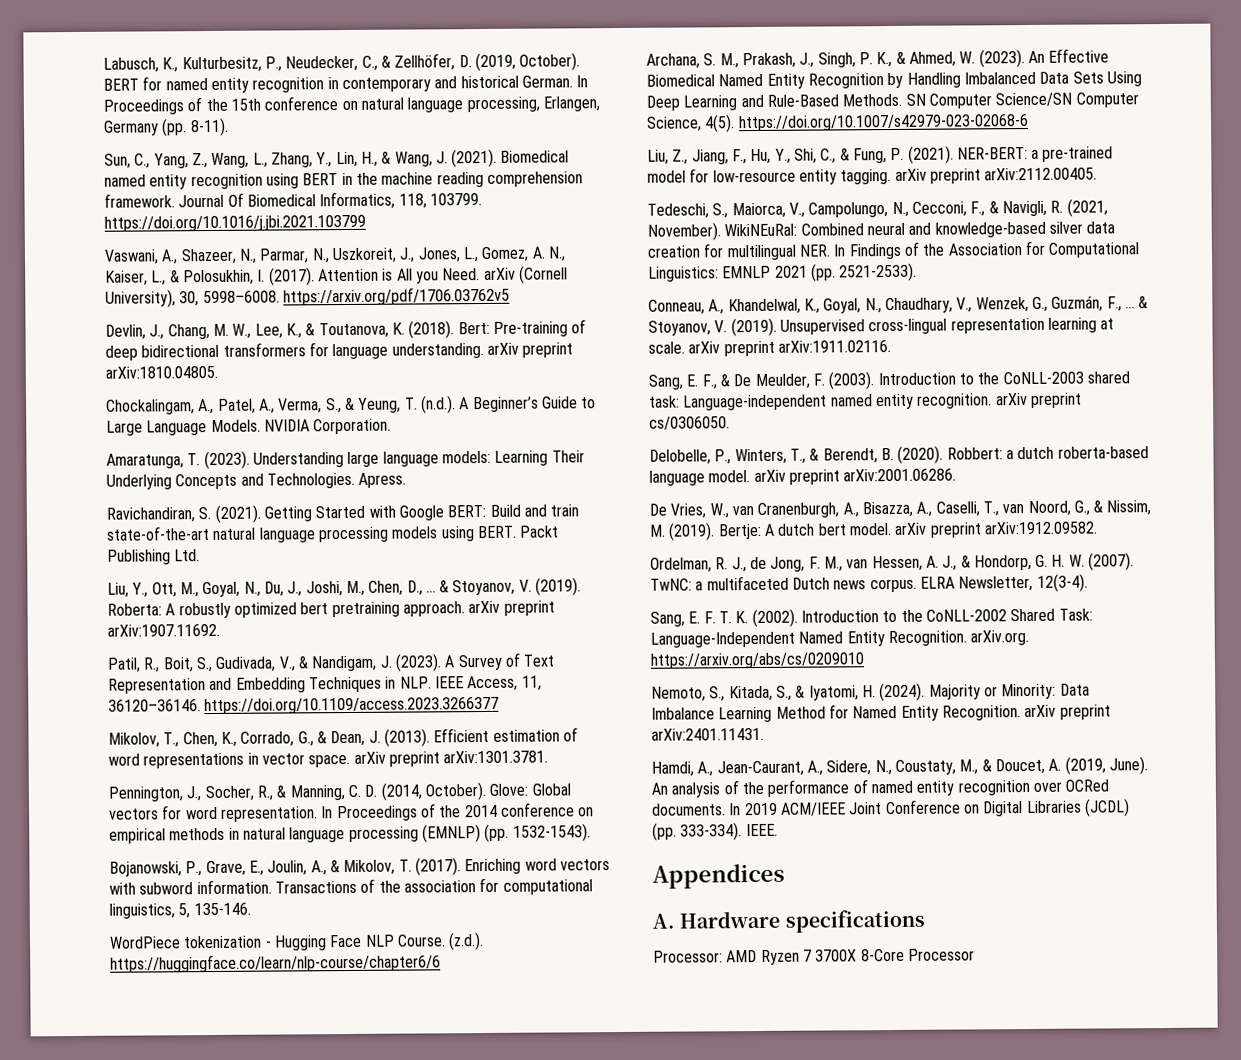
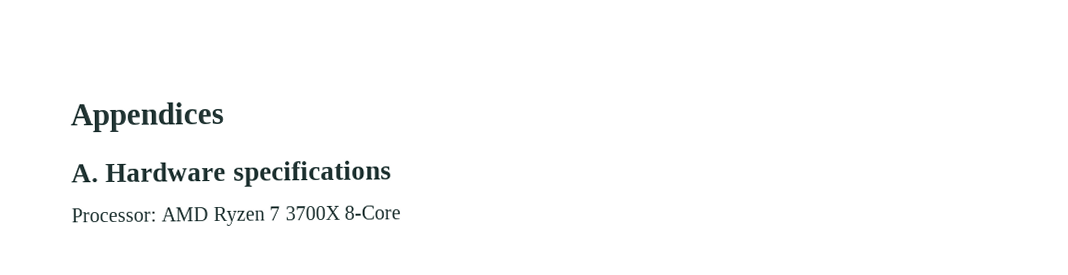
- Labusch, K., Kulturbesitz, P., Neudecker, C., & Zellhöfer, D. (2019, October). BERT for named entity recognition in contemporary and historical German. In Proceedings of the 15th conference on natural language processing, Erlangen, Germany (pp. 8-11).
- Sun, C., Yang, Z., Wang, L., Zhang, Y., Lin, H., & Wang, J. (2021). Biomedical named entity recognition using BERT in the machine reading comprehension framework. Journal Of Biomedical Informatics, 118, 103799. https://doi.org/10.1016/j.jbi.2021.103799
- Vaswani, A., Shazeer, N., Parmar, N., Uszkoreit, J., Jones, L., Gomez, A. N., Kaiser, L., & Polosukhin, I. (2017). Attention is All you Need. arXiv (Cornell University), 30, 5998–6008. https://arxiv.org/pdf/1706.03762v5
- Devlin, J., Chang, M. W., Lee, K., & Toutanova, K. (2018). Bert: Pre-training of deep bidirectional transformers for language understanding. arXiv preprint arXiv:1810.04805.
- Chockalingam, A., Patel, A., Verma, S., & Yeung, T. (n.d.). A Beginner’s Guide to Large Language Models. NVIDIA Corporation.
- Amaratunga, T. (2023). Understanding large language models: Learning Their Underlying Concepts and Technologies. Apress.
- Ravichandiran, S. (2021). Getting Started with Google BERT: Build and train state-of-the-art natural language processing models using BERT. Packt Publishing Ltd.
- Liu, Y., Ott, M., Goyal, N., Du, J., Joshi, M., Chen, D., ... & Stoyanov, V. (2019). Roberta: A robustly optimized bert pretraining approach. arXiv preprint arXiv:1907.11692.
- Patil, R., Boit, S., Gudivada, V., & Nandigam, J. (2023). A Survey of Text Representation and Embedding Techniques in NLP. IEEE Access, 11, 36120–36146. https://doi.org/10.1109/access.2023.3266377
- Mikolov, T., Chen, K., Corrado, G., & Dean, J. (2013). Efficient estimation of word representations in vector space. arXiv preprint arXiv:1301.3781.
- Pennington, J., Socher, R., & Manning, C. D. (2014, October). Glove: Global vectors for word representation. In Proceedings of the 2014 conference on empirical methods in natural language processing (EMNLP) (pp. 1532-1543).
- Bojanowski, P., Grave, E., Joulin, A., & Mikolov, T. (2017). Enriching word vectors with subword information. Transactions of the association for computational linguistics, 5, 135-146.
- WordPiece tokenization - Hugging Face NLP Course. (z.d.). https://huggingface.co/learn/nlp-course/chapter6/6
- Archana, S. M., Prakash, J., Singh, P. K., & Ahmed, W. (2023). An Effective Biomedical Named Entity Recognition by Handling Imbalanced Data Sets Using Deep Learning and Rule-Based Methods. SN Computer Science/SN Computer Science, 4(5). https://doi.org/10.1007/s42979-023-02068-6
- Liu, Z., Jiang, F., Hu, Y., Shi, C., & Fung, P. (2021). NER-BERT: a pre-trained model for low-resource entity tagging. arXiv preprint arXiv:2112.00405.
- Tedeschi, S., Maiorca, V., Campolungo, N., Cecconi, F., & Navigli, R. (2021, November). WikiNEuRal: Combined neural and knowledge-based silver data creation for multilingual NER. In Findings of the Association for Computational Linguistics: EMNLP 2021 (pp. 2521-2533).
- Conneau, A., Khandelwal, K., Goyal, N., Chaudhary, V., Wenzek, G., Guzmán, F., ... & Stoyanov, V. (2019). Unsupervised cross-lingual representation learning at scale. arXiv preprint arXiv:1911.02116.
- Sang, E. F., & De Meulder, F. (2003). Introduction to the CoNLL-2003 shared task: Language-independent named entity recognition. arXiv preprint cs/0306050.
- Delobelle, P., Winters, T., & Berendt, B. (2020). Robbert: a dutch roberta-based language model. arXiv preprint arXiv:2001.06286.
- De Vries, W., van Cranenburgh, A., Bisazza, A., Caselli, T., van Noord, G., & Nissim, M. (2019). Bertje: A dutch bert model. arXiv preprint arXiv:1912.09582.
- Ordelman, R. J., de Jong, F. M., van Hessen, A. J., & Hondorp, G. H. W. (2007). TwNC: a multifaceted Dutch news corpus. ELRA Newsletter, 12(3-4).
- Sang, E. F. T. K. (2002). Introduction to the CoNLL-2002 Shared Task: Language-Independent Named Entity Recognition. arXiv.org. https://arxiv.org/abs/cs/0209010
- Nemoto, S., Kitada, S., & Iyatomi, H. (2024). Majority or Minority: Data Imbalance Learning Method for Named Entity Recognition. arXiv preprint arXiv:2401.11431.
- Hamdi, A., Jean-Caurant, A., Sidere, N., Coustaty, M., & Doucet, A. (2019, June). An analysis of the performance of named entity recognition over OCRed documents. In 2019 ACM/IEEE Joint Conference on Digital Libraries (JCDL) (pp. 333-334). IEEE.
- Processor: AMD Ryzen 7 3700X 8-Core Processor
+ Processor: AMD Ryzen 7 3700X 8-Core

